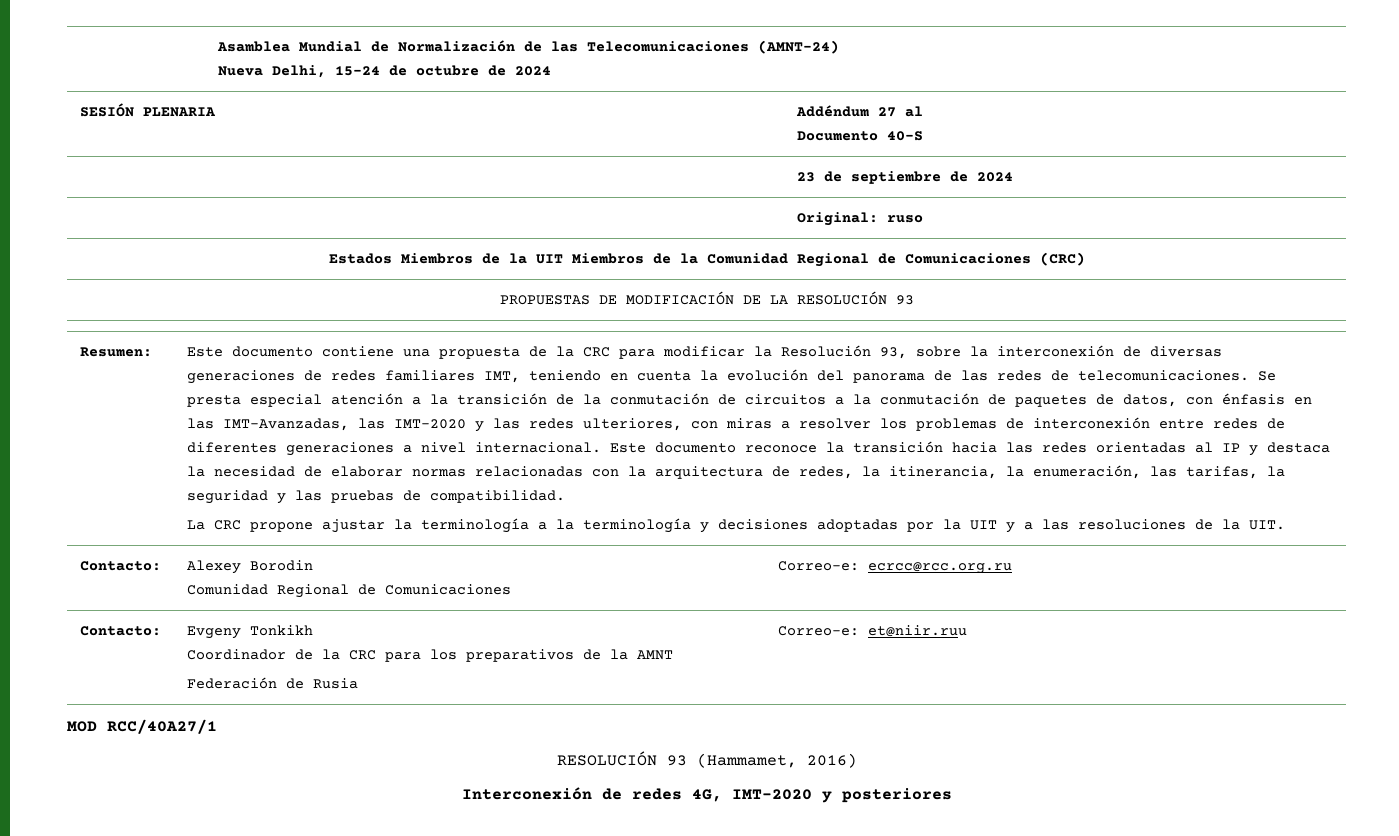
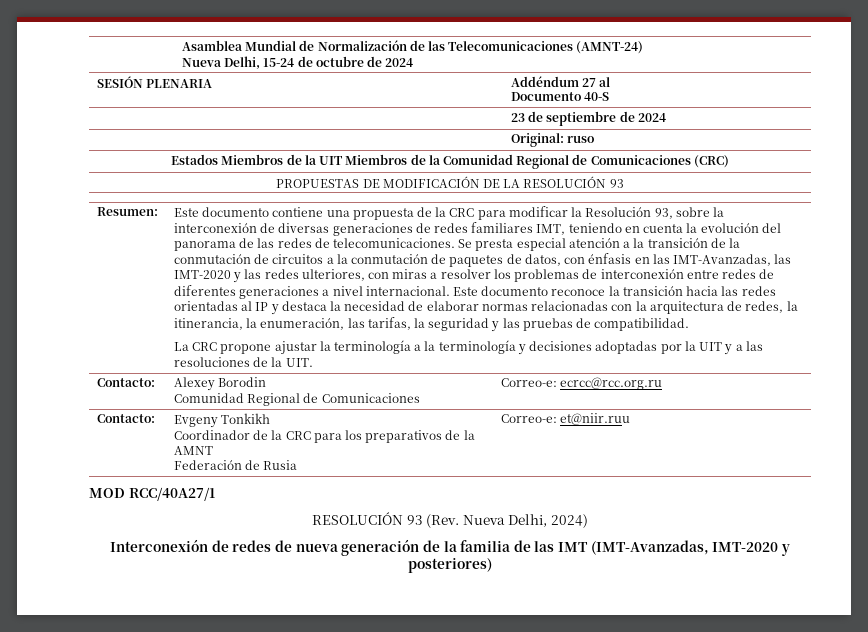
- RESOLUCIÓN 93 (Hammamet, 2016)
+ RESOLUCIÓN 93 (Rev. Nueva Delhi, 2024)
- Interconexión de redes 4G, IMT-2020 y posteriores
+ Interconexión de redes de nueva generación de la familia de las IMT (IMT-Avanzadas, IMT-2020 y posteriores)

